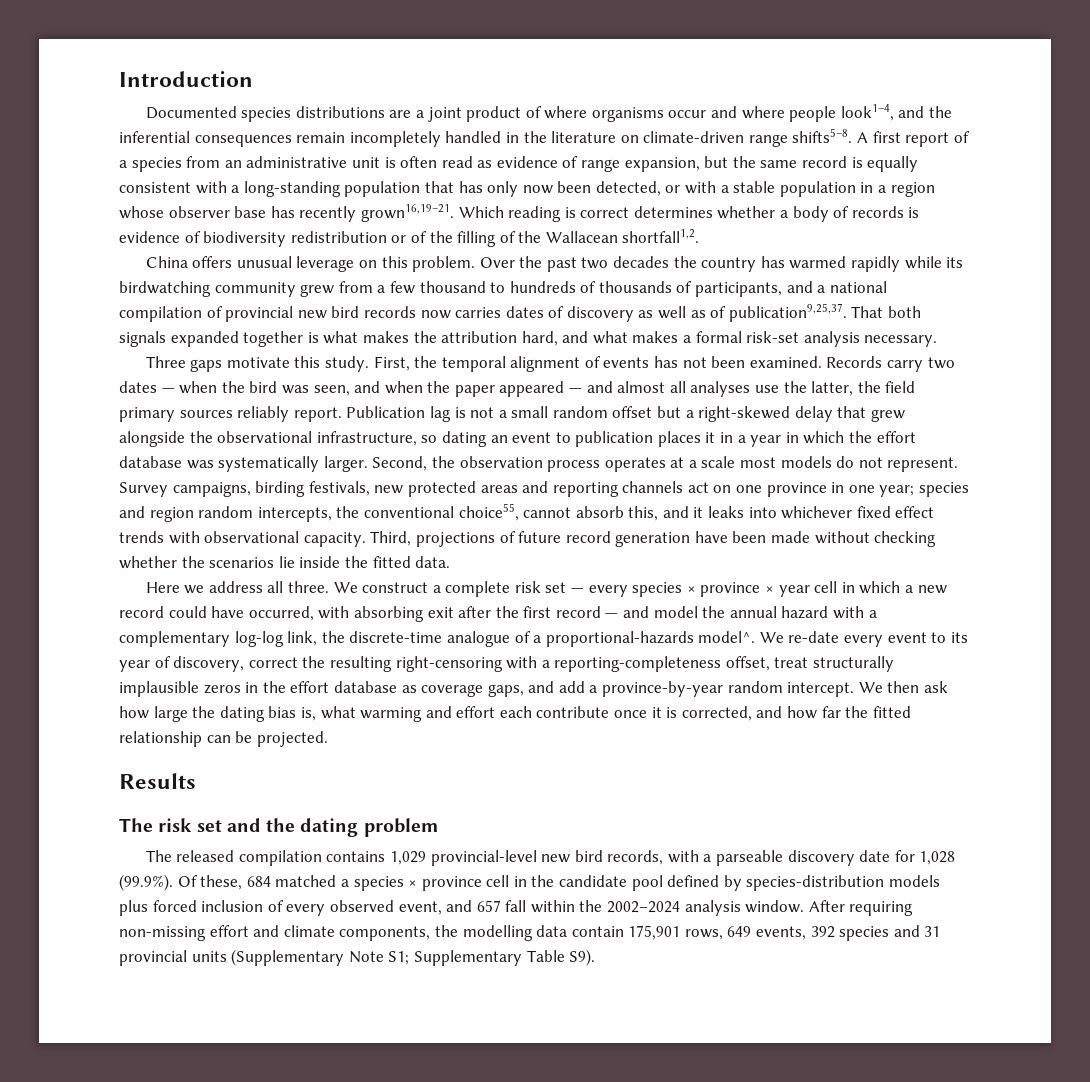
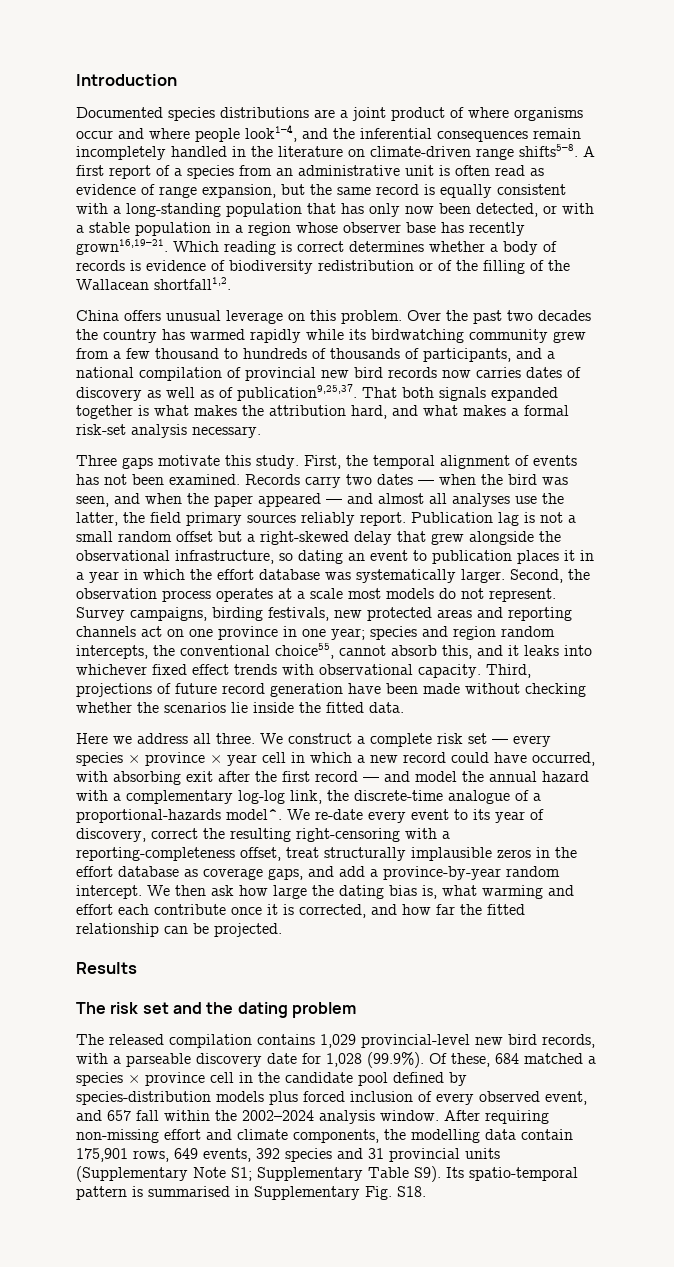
- After requiring non-missing effort and climate components, the modelling data contain 175,901 rows, 649 events, 392 species and 31 provincial units (Supplementary Note S1; Supplementary Table S9).
+ After requiring non-missing effort and climate components, the modelling data contain 175,901 rows, 649 events, 392 species and 31 provincial units (Supplementary Note S1; Supplementary Table S9). Its spatio-temporal pattern is summarised in Supplementary Fig. S18.

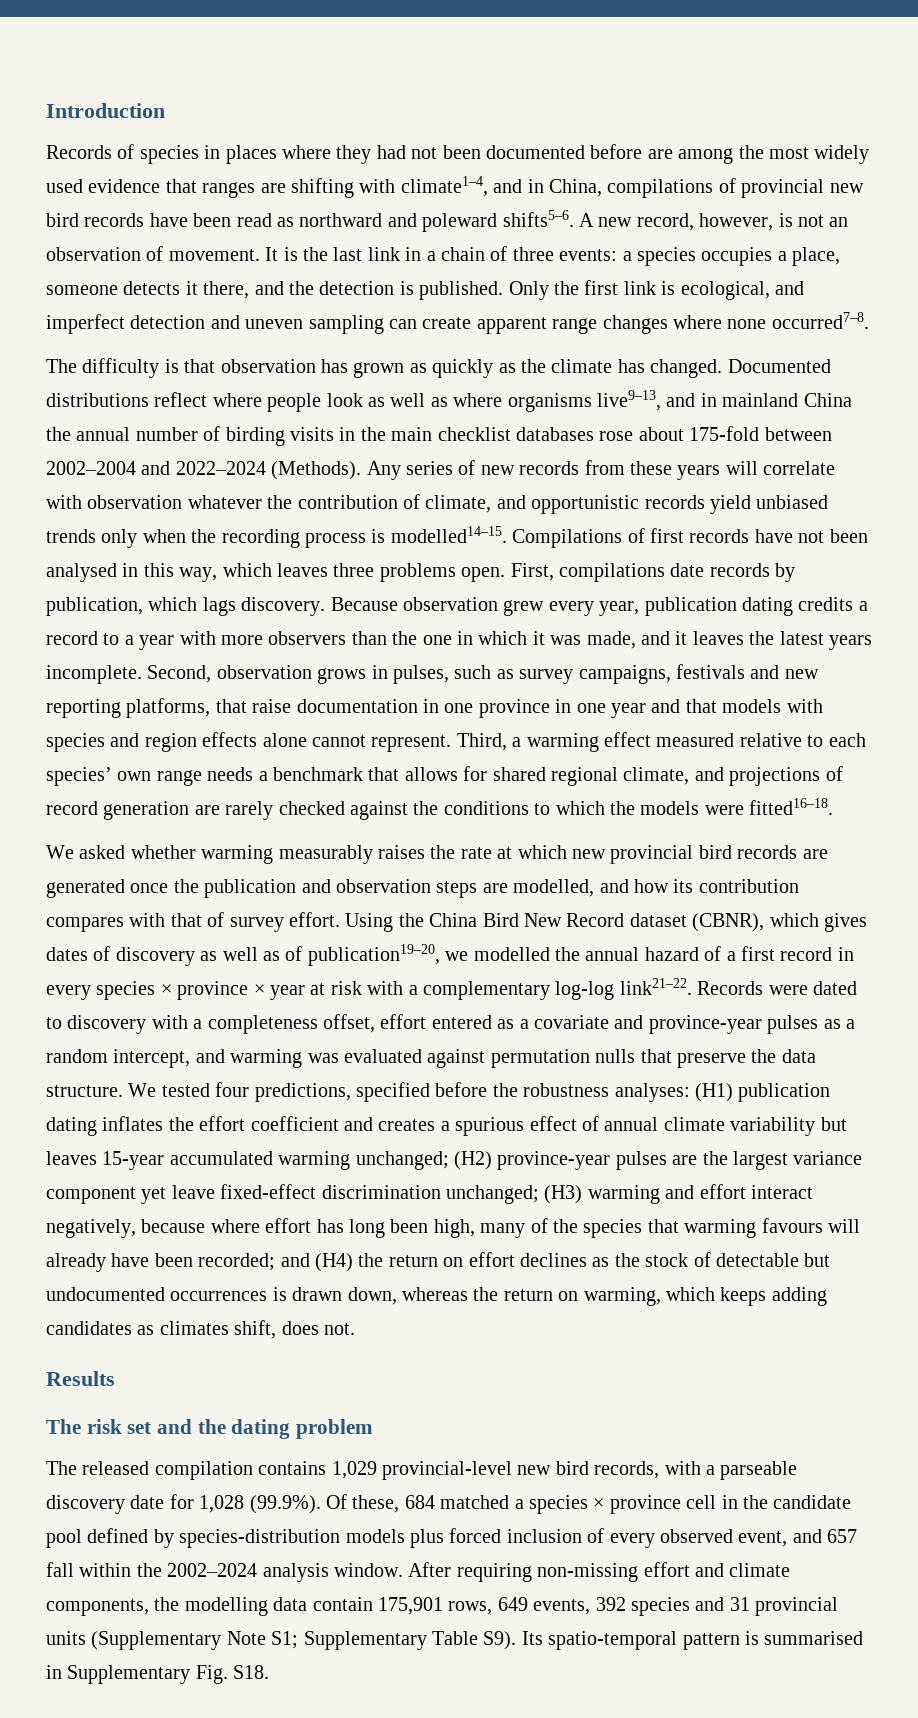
- Documented species distributions are a joint product of where organisms occur and where people look1–4, and the inferential consequences remain incompletely handled in the literature on climate-driven range shifts5–8. A first report of a species from an administrative unit is often read as evidence of range expansion, but the same record is equally consistent with a long-standing population that has only now been detected, or with a stable population in a region whose observer base has recently grown16,19–21. Which reading is correct determines whether a body of records is evidence of biodiversity redistribution or of the filling of the Wallacean shortfall1,2.
- China offers unusual leverage on this problem. Over the past two decades the country has warmed rapidly while its birdwatching community grew from a few thousand to hundreds of thousands of participants, and a national compilation of provincial new bird records now carries dates of discovery as well as of publication9,25,37. That both signals expanded together is what makes the attribution hard, and what makes a formal risk-set analysis necessary.
- Three gaps motivate this study. First, the temporal alignment of events has not been examined. Records carry two dates — when the bird was seen, and when the paper appeared — and almost all analyses use the latter, the field primary sources reliably report. Publication lag is not a small random offset but a right-skewed delay that grew alongside the observational infrastructure, so dating an event to publication places it in a year in which the effort database was systematically larger. Second, the observation process operates at a scale most models do not represent. Survey campaigns, birding festivals, new protected areas and reporting channels act on one province in one year; species and region random intercepts, the conventional choice55, cannot absorb this, and it leaks into whichever fixed effect trends with observational capacity. Third, projections of future record generation have been made without checking whether the scenarios lie inside the fitted data.
- Here we address all three. We construct a complete risk set — every species × province × year cell in which a new record could have occurred, with absorbing exit after the first record — and model the annual hazard with a complementary log-log link, the discrete-time analogue of a proportional-hazards model^. We re-date every event to its year of discovery, correct the resulting right-censoring with a reporting-completeness offset, treat structurally implausible zeros in the effort database as coverage gaps, and add a province-by-year random intercept. We then ask how large the dating bias is, what warming and effort each contribute once it is corrected, and how far the fitted relationship can be projected.
+ Records of species in places where they had not been documented before are among the most widely used evidence that ranges are shifting with climate1–4, and in China, compilations of provincial new bird records have been read as northward and poleward shifts5–6. A new record, however, is not an observation of movement. It is the last link in a chain of three events: a species occupies a place, someone detects it there, and the detection is published. Only the first link is ecological, and imperfect detection and uneven sampling can create apparent range changes where none occurred7–8.
+ The difficulty is that observation has grown as quickly as the climate has changed. Documented distributions reflect where people look as well as where organisms live9–13, and in mainland China the annual number of birding visits in the main checklist databases rose about 175-fold between 2002–2004 and 2022–2024 (Methods). Any series of new records from these years will correlate with observation whatever the contribution of climate, and opportunistic records yield unbiased trends only when the recording process is modelled14–15. Compilations of first records have not been analysed in this way, which leaves three problems open. First, compilations date records by publication, which lags discovery. Because observation grew every year, publication dating credits a record to a year with more observers than the one in which it was made, and it leaves the latest years incomplete. Second, observation grows in pulses, such as survey campaigns, festivals and new reporting platforms, that raise documentation in one province in one year and that models with species and region effects alone cannot represent. Third, a warming effect measured relative to each species’ own range needs a benchmark that allows for shared regional climate, and projections of record generation are rarely checked against the conditions to which the models were fitted16–18.
+ We asked whether warming measurably raises the rate at which new provincial bird records are generated once the publication and observation steps are modelled, and how its contribution compares with that of survey effort. Using the China Bird New Record dataset (CBNR), which gives dates of discovery as well as of publication19–20, we modelled the annual hazard of a first record in every species × province × year at risk with a complementary log-log link21–22. Records were dated to discovery with a completeness offset, effort entered as a covariate and province-year pulses as a random intercept, and warming was evaluated against permutation nulls that preserve the data structure. We tested four predictions, specified before the robustness analyses: (H1) publication dating inflates the effort coefficient and creates a spurious effect of annual climate variability but leaves 15-year accumulated warming unchanged; (H2) province-year pulses are the largest variance component yet leave fixed-effect discrimination unchanged; (H3) warming and effort interact negatively, because where effort has long been high, many of the species that warming favours will already have been recorded; and (H4) the return on effort declines as the stock of detectable but undocumented occurrences is drawn down, whereas the return on warming, which keeps adding candidates as climates shift, does not.

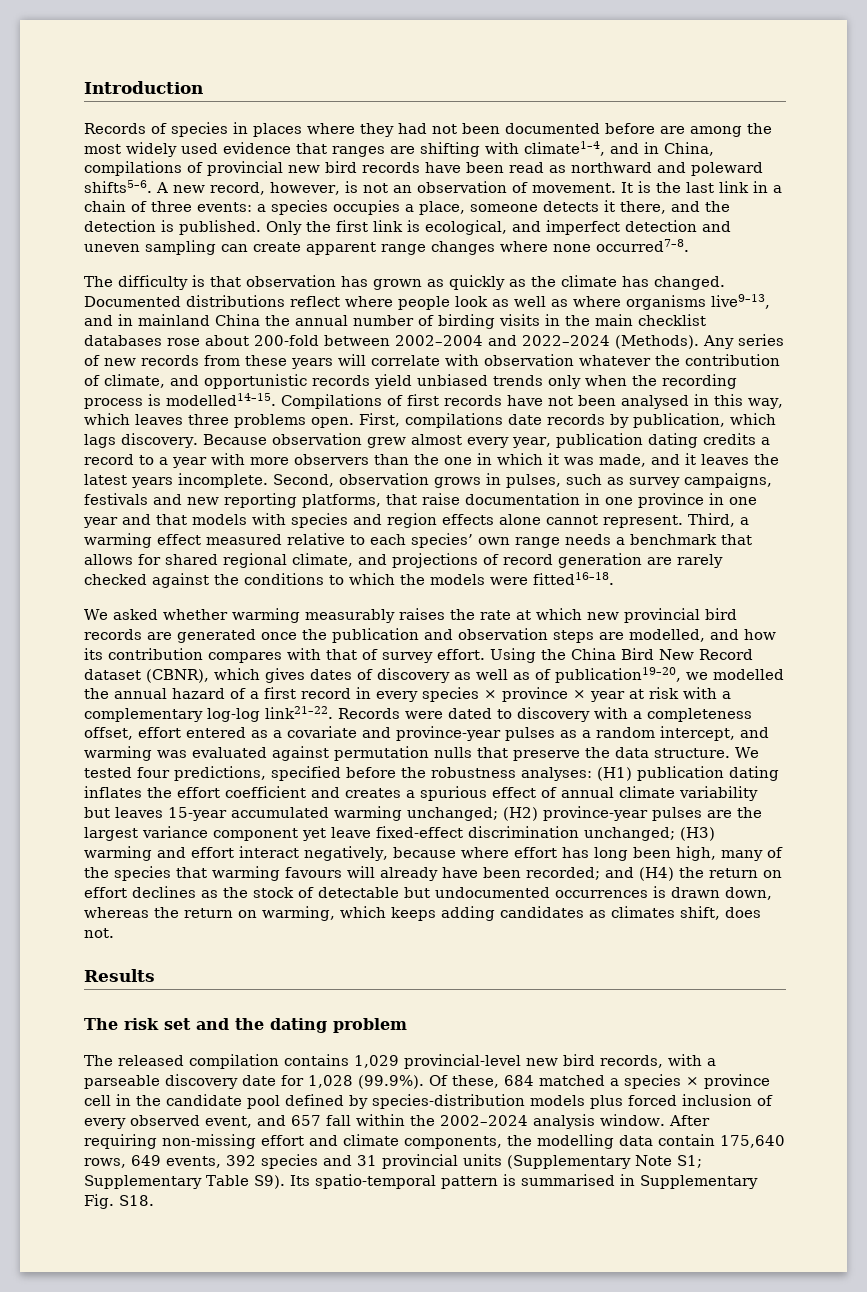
- Documented distributions reflect where people look as well as where organisms live9–13, and in mainland China the annual number of birding visits in the main checklist databases rose about 175-fold between 2002–2004 and 2022–2024 (Methods).
+ Documented distributions reflect where people look as well as where organisms live9–13, and in mainland China the annual number of birding visits in the main checklist databases rose about 200-fold between 2002–2004 and 2022–2024 (Methods).
- Because observation grew every year, publication dating credits a record to a year with more observers than the one in which it was made, and it leaves the latest years incomplete.
+ Because observation grew almost every year, publication dating credits a record to a year with more observers than the one in which it was made, and it leaves the latest years incomplete.
- After requiring non-missing effort and climate components, the modelling data contain 175,901 rows, 649 events, 392 species and 31 provincial units (Supplementary Note S1; Supplementary Table S9). Its spatio-temporal pattern is summarised in Supplementary Fig. S18.
+ After requiring non-missing effort and climate components, the modelling data contain 175,640 rows, 649 events, 392 species and 31 provincial units (Supplementary Note S1; Supplementary Table S9). Its spatio-temporal pattern is summarised in Supplementary Fig. S18.

